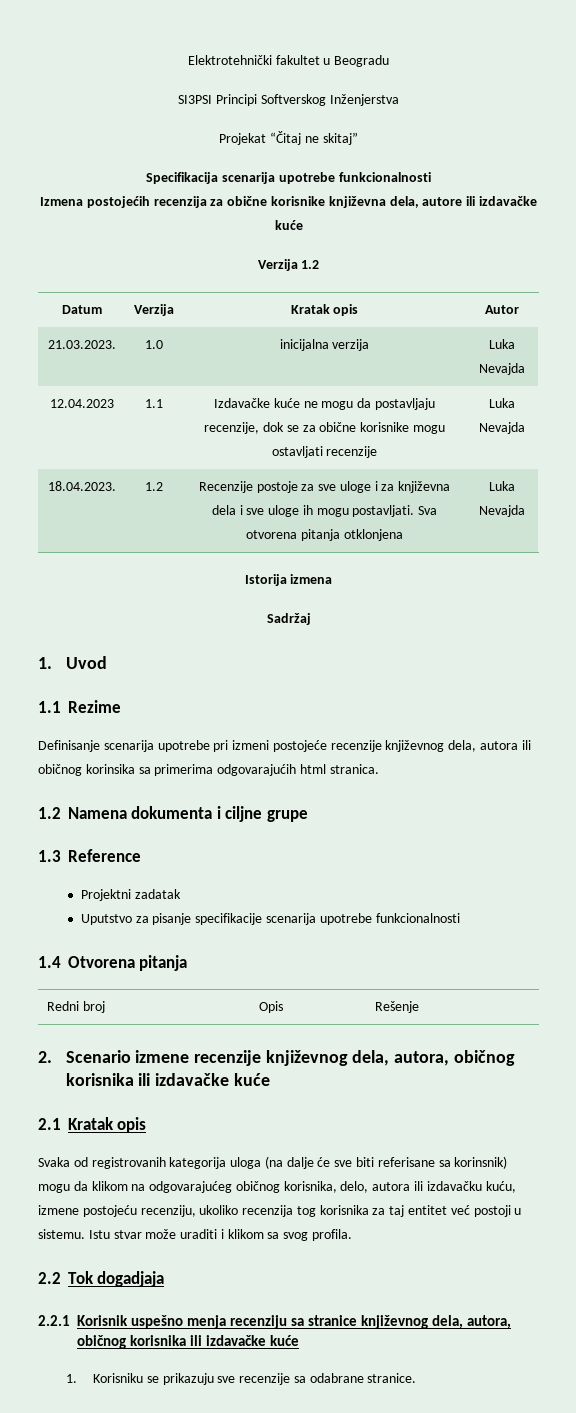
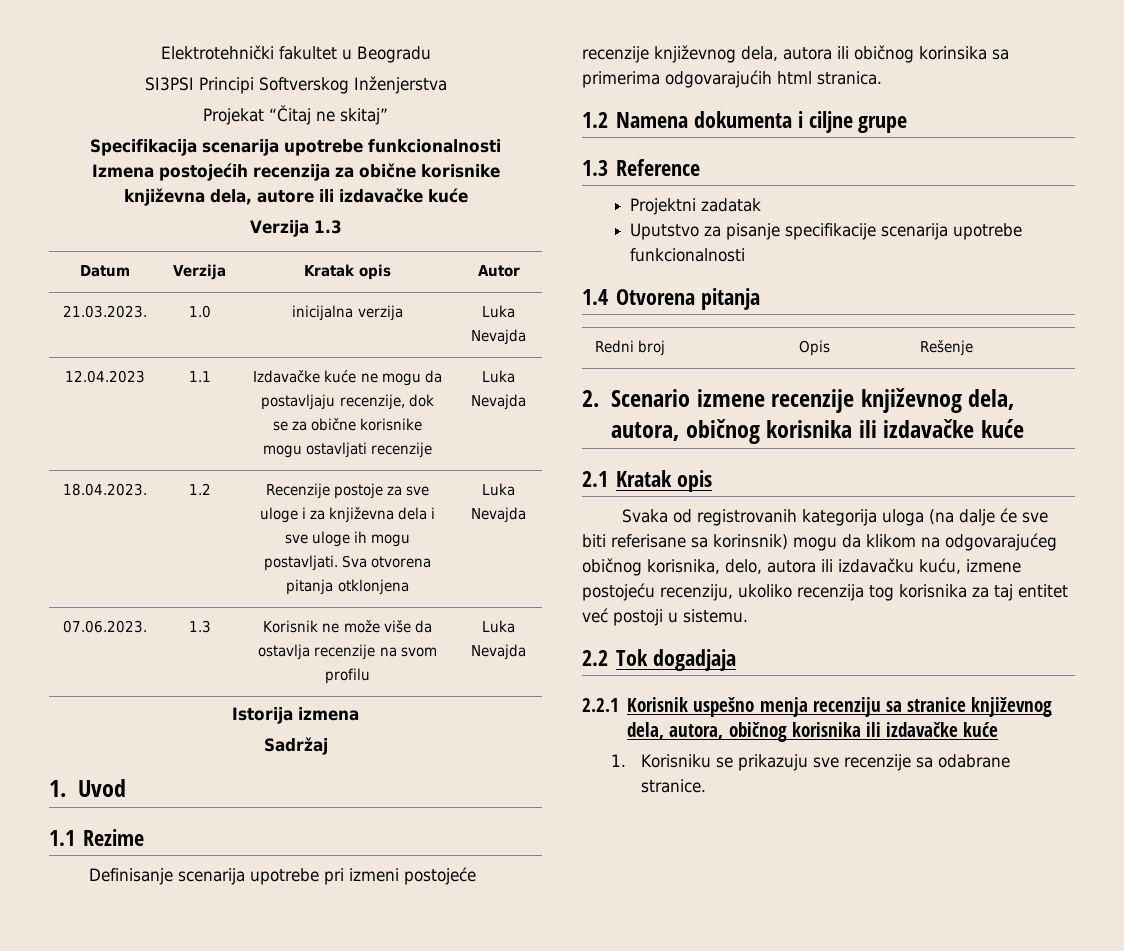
- Verzija 1.2
+ Verzija 1.3
+ 07.06.2023. | 1.3 | Korisnik ne može više da ostavlja recenzije na svom profilu | Luka Nevajda
- Istu stvar može uraditi i klikom sa svog profila.

